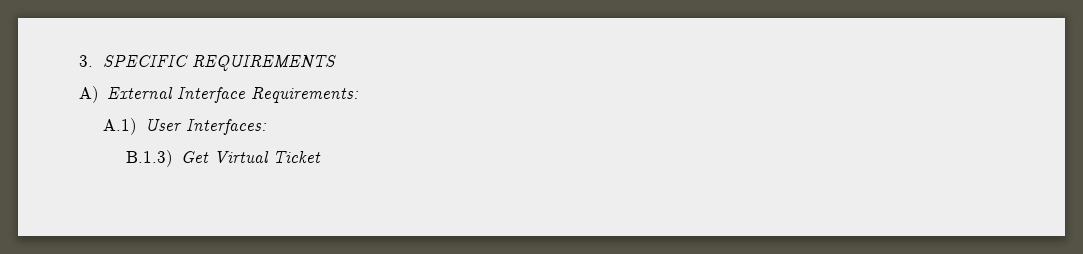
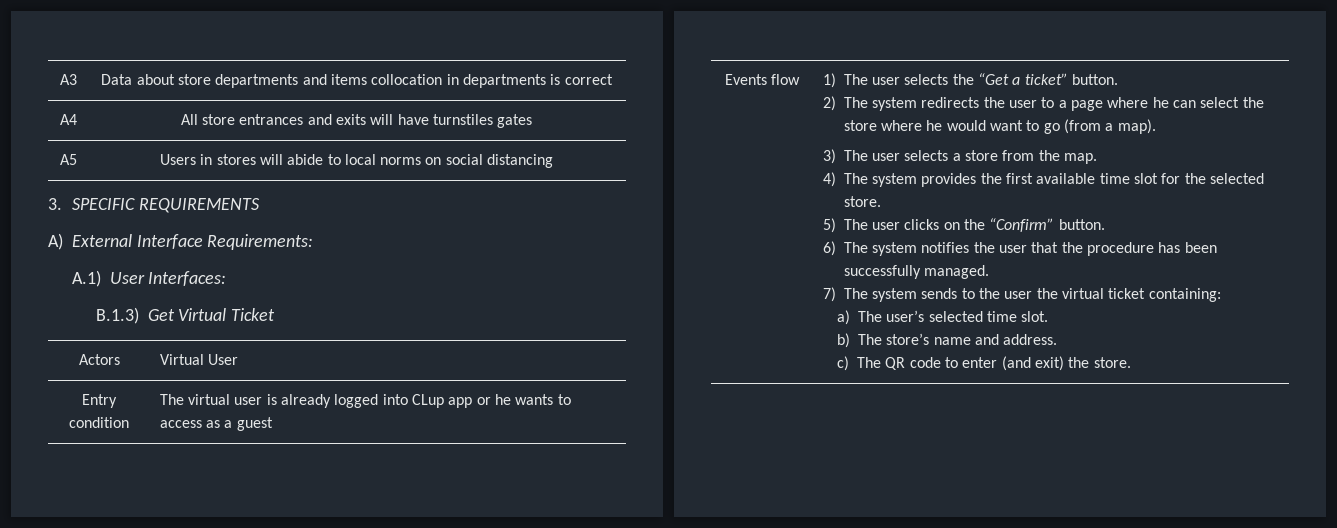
+ A3 | Data about store departments and items collocation in departments is correct
+ A4 | All store entrances and exits will have turnstiles gates
+ A5 | Users in stores will abide to local norms on social distancing
+ Actors | Virtual User
+ Entry condition | The virtual user is already logged into CLup app or he wants to access as a guest
+ Events flow | 1) The user selects the “Get a ticket” button.
+ 2) The system redirects the user to a page where he can select the store where he would want to go (from a map).
+ 3) The user selects a store from the map.
+ 4) The system provides the first available time slot for the selected store.
+ 5) The user clicks on the “Confirm” button.
+ 6) The system notifies the user that the procedure has been successfully managed.
+ 7) The system sends to the user the virtual ticket containing:
+ a) The user’s selected time slot.
+ b) The store’s name and address.
+ c) The QR code to enter (and exit) the store.

